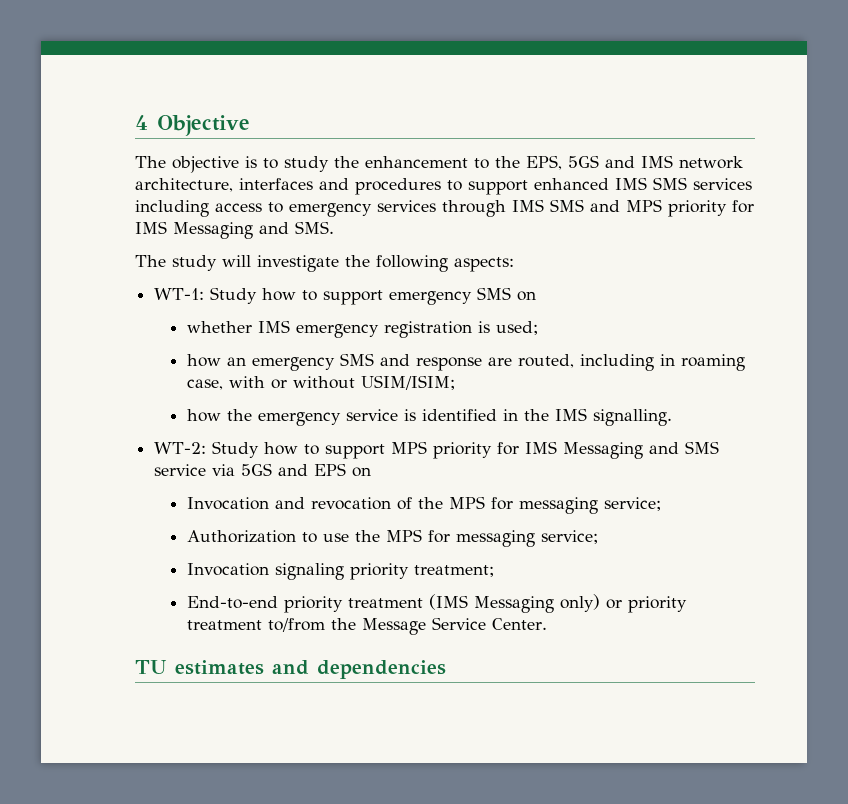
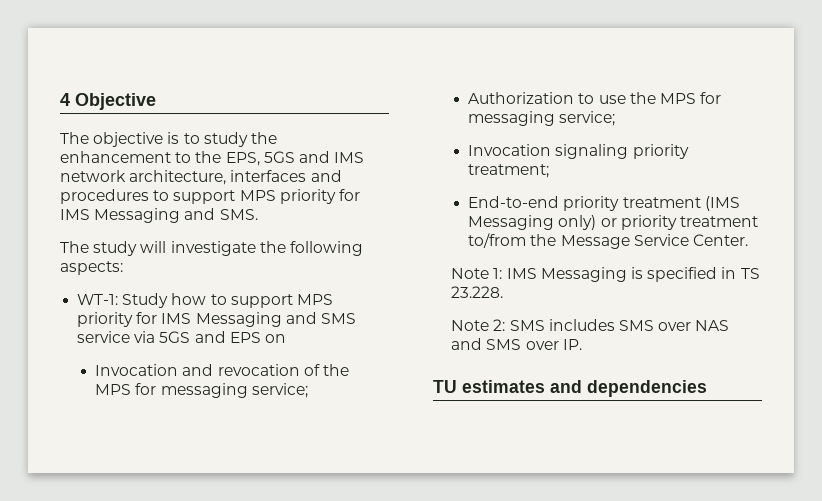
- The objective is to study the enhancement to the EPS, 5GS and IMS network architecture, interfaces and procedures to support enhanced IMS SMS services including access to emergency services through IMS SMS and MPS priority for IMS Messaging and SMS.
+ The objective is to study the enhancement to the EPS, 5GS and IMS network architecture, interfaces and procedures to support MPS priority for IMS Messaging and SMS.
- WT-1: Study how to support emergency SMS on
- whether IMS emergency registration is used;
- how an emergency SMS and response are routed, including in roaming case, with or without USIM/ISIM;
- how the emergency service is identified in the IMS signalling.
- WT-2: Study how to support MPS priority for IMS Messaging and SMS service via 5GS and EPS on
+ WT-1: Study how to support MPS priority for IMS Messaging and SMS service via 5GS and EPS on
+ Note 1: IMS Messaging is specified in TS 23.228.
+ Note 2: SMS includes SMS over NAS and SMS over IP.

